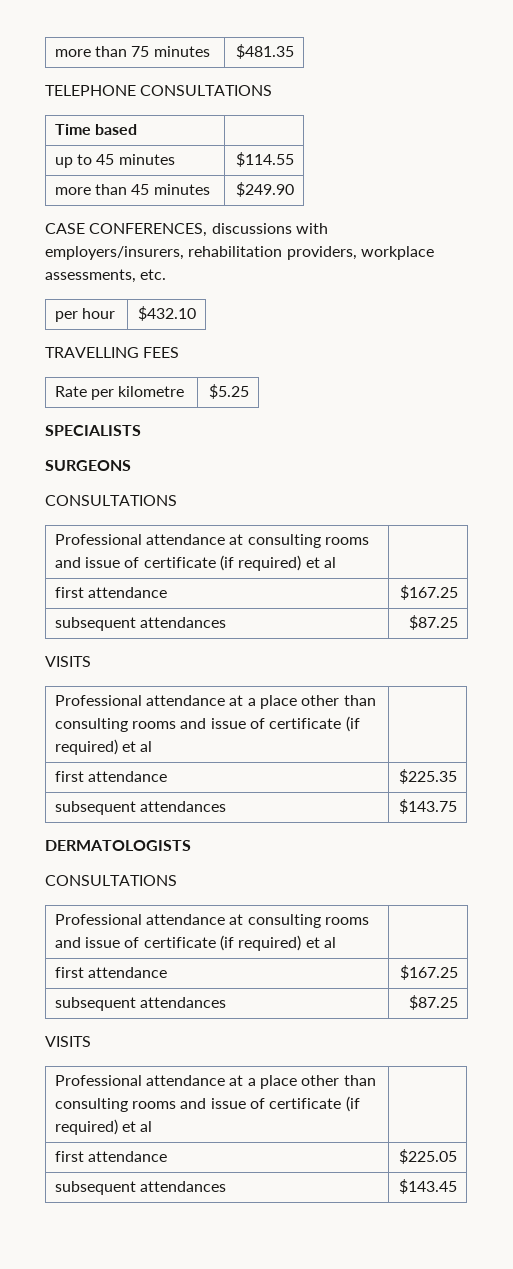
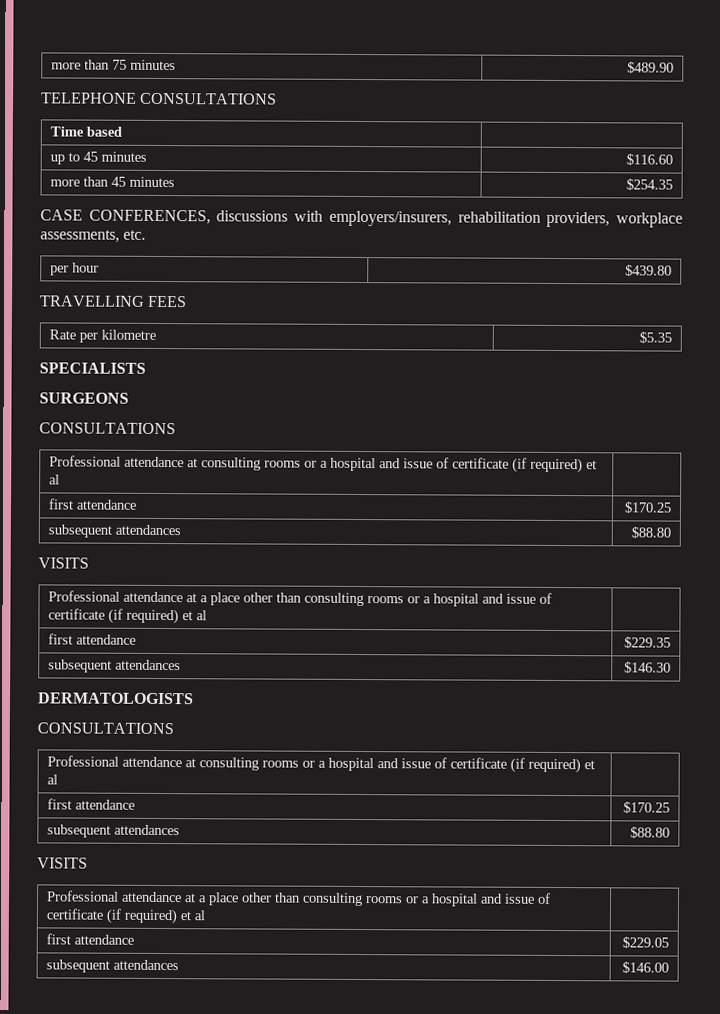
- more than 75 minutes | $481.35
+ more than 75 minutes | $489.90
- up to 45 minutes | $114.55
+ up to 45 minutes | $116.60
- more than 45 minutes | $249.90
+ more than 45 minutes | $254.35
- per hour | $432.10
+ per hour | $439.80
- Rate per kilometre | $5.25
+ Rate per kilometre | $5.35
  SURGEONS
  CONSULTATIONS
- Professional attendance at consulting rooms and issue of certificate (if required) et al |
- first attendance | $167.25
- subsequent attendances | $87.25
+ Professional attendance at consulting rooms or a hospital and issue of certificate (if required) et al |
+ first attendance | $170.25
+ subsequent attendances | $88.80
  VISITS
- Professional attendance at a place other than consulting rooms and issue of certificate (if required) et al |
+ Professional attendance at a place other than consulting rooms or a hospital and issue of certificate (if required) et al |
- first attendance | $225.35
- subsequent attendances | $143.75
+ first attendance | $229.35
+ subsequent attendances | $146.30
  DERMATOLOGISTS
  CONSULTATIONS
- Professional attendance at consulting rooms and issue of certificate (if required) et al |
- first attendance | $167.25
- subsequent attendances | $87.25
+ Professional attendance at consulting rooms or a hospital and issue of certificate (if required) et al |
+ first attendance | $170.25
+ subsequent attendances | $88.80
  VISITS
- Professional attendance at a place other than consulting rooms and issue of certificate (if required) et al |
+ Professional attendance at a place other than consulting rooms or a hospital and issue of certificate (if required) et al |
- first attendance | $225.05
- subsequent attendances | $143.45
+ first attendance | $229.05
+ subsequent attendances | $146.00

